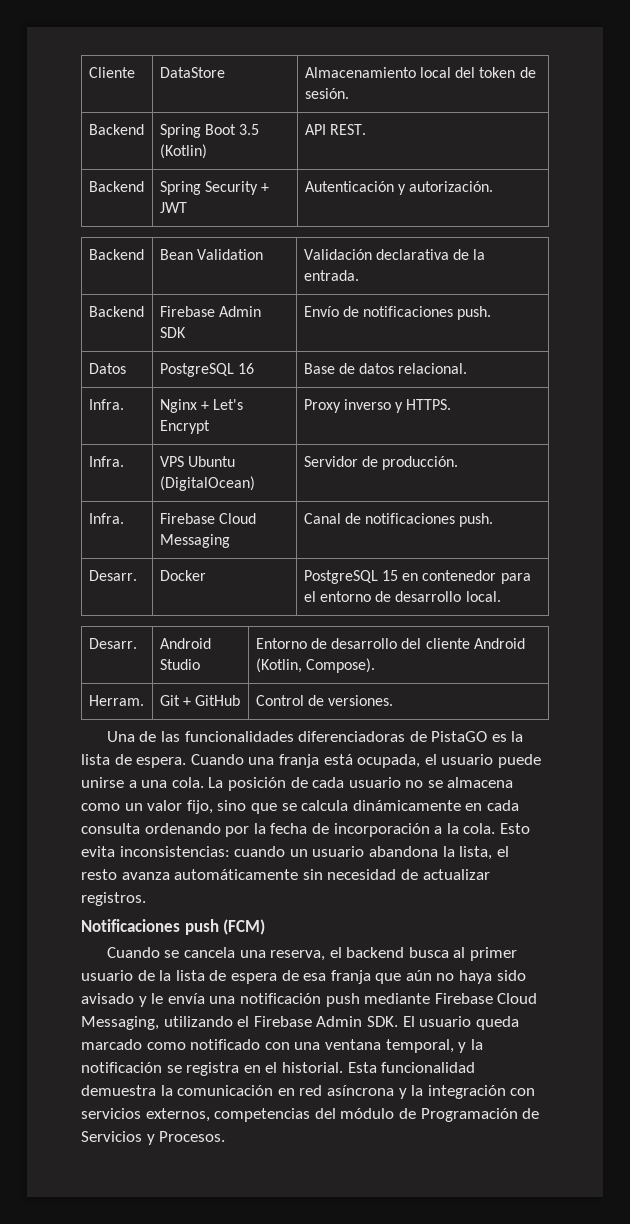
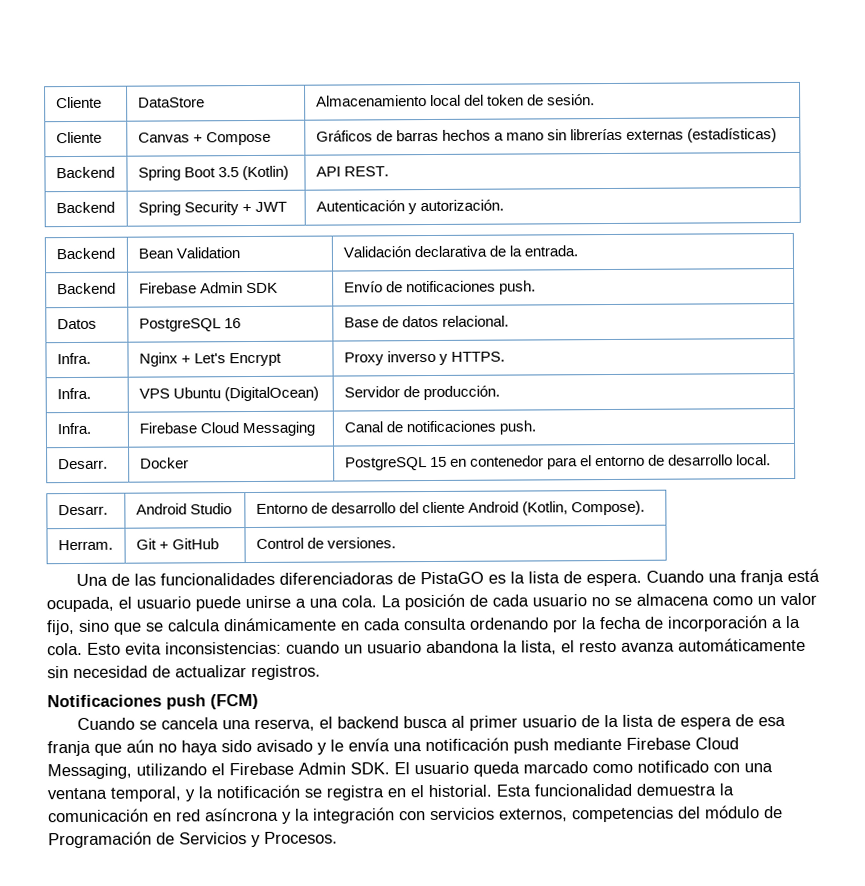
+ Cliente | Canvas + Compose | Gráficos de barras hechos a mano sin librerías externas (estadísticas)

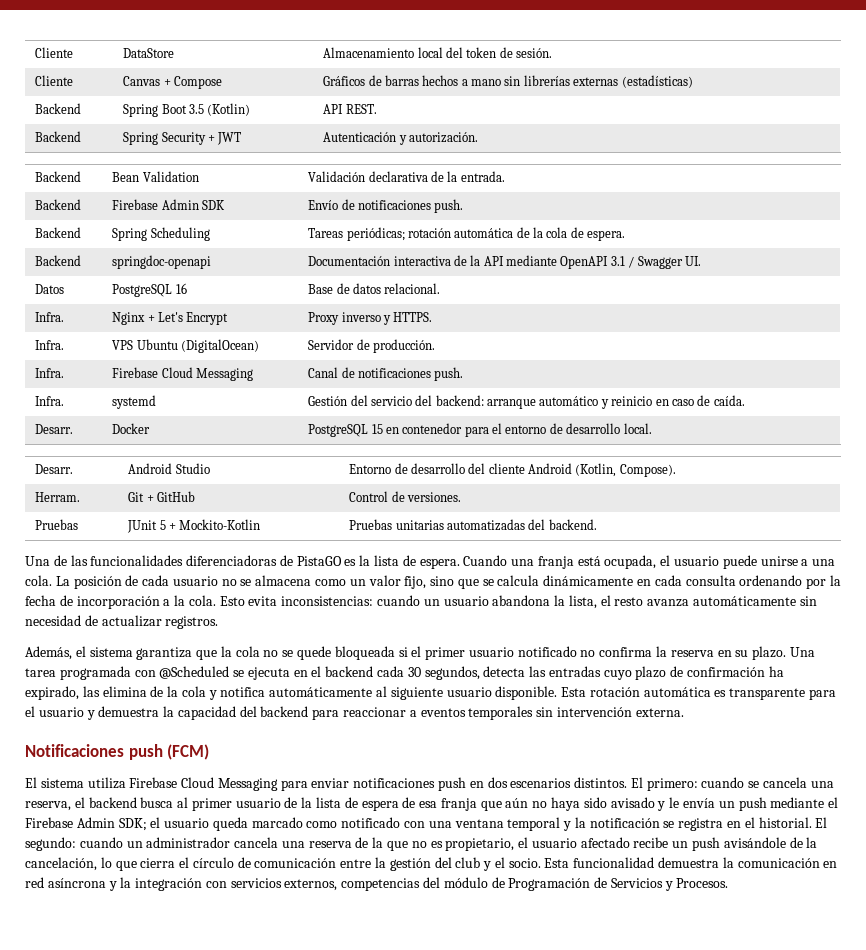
+ Backend | Spring Scheduling | Tareas periódicas; rotación automática de la cola de espera.
+ Backend | springdoc-openapi | Documentación interactiva de la API mediante OpenAPI 3.1 / Swagger UI.
+ Infra. | systemd | Gestión del servicio del backend: arranque automático y reinicio en caso de caída.
+ Pruebas | JUnit 5 + Mockito-Kotlin | Pruebas unitarias automatizadas del backend.
+ Además, el sistema garantiza que la cola no se quede bloqueada si el primer usuario notificado no confirma la reserva en su plazo. Una tarea programada con @Scheduled se ejecuta en el backend cada 30 segundos, detecta las entradas cuyo plazo de confirmación ha expirado, las elimina de la cola y notifica automáticamente al siguiente usuario disponible. Esta rotación automática es transparente para el usuario y demuestra la capacidad del backend para reaccionar a eventos temporales sin intervención externa.
  Notificaciones push (FCM)
- Cuando se cancela una reserva, el backend busca al primer usuario de la lista de espera de esa franja que aún no haya sido avisado y le envía una notificación push mediante Firebase Cloud Messaging, utilizando el Firebase Admin SDK. El usuario queda marcado como notificado con una ventana temporal, y la notificación se registra en el historial.
+ El sistema utiliza Firebase Cloud Messaging para enviar notificaciones push en dos escenarios distintos. El primero: cuando se cancela una reserva, el backend busca al primer usuario de la lista de espera de esa franja que aún no haya sido avisado y le envía un push mediante el Firebase Admin SDK; el usuario queda marcado como notificado con una ventana temporal y la notificación se registra en el historial.
+ El segundo: cuando un administrador cancela una reserva de la que no es propietario, el usuario afectado recibe un push avisándole de la cancelación, lo que cierra el círculo de comunicación entre la gestión del club y el socio.

